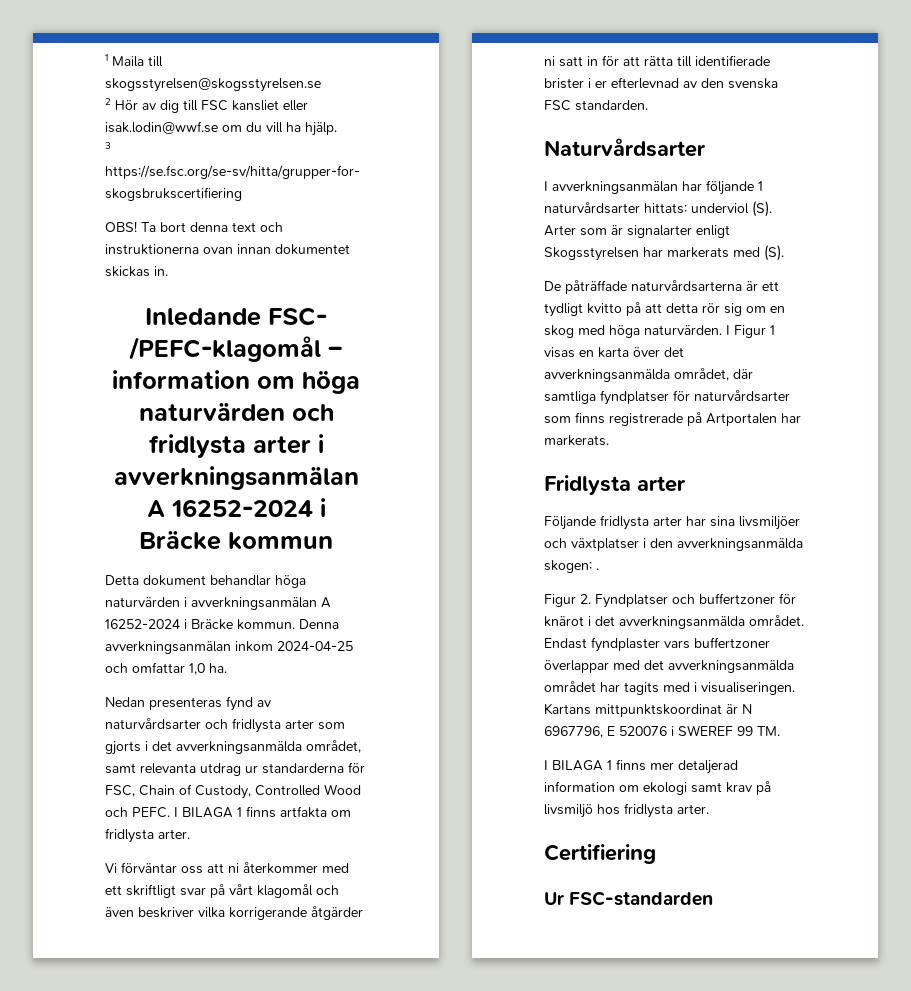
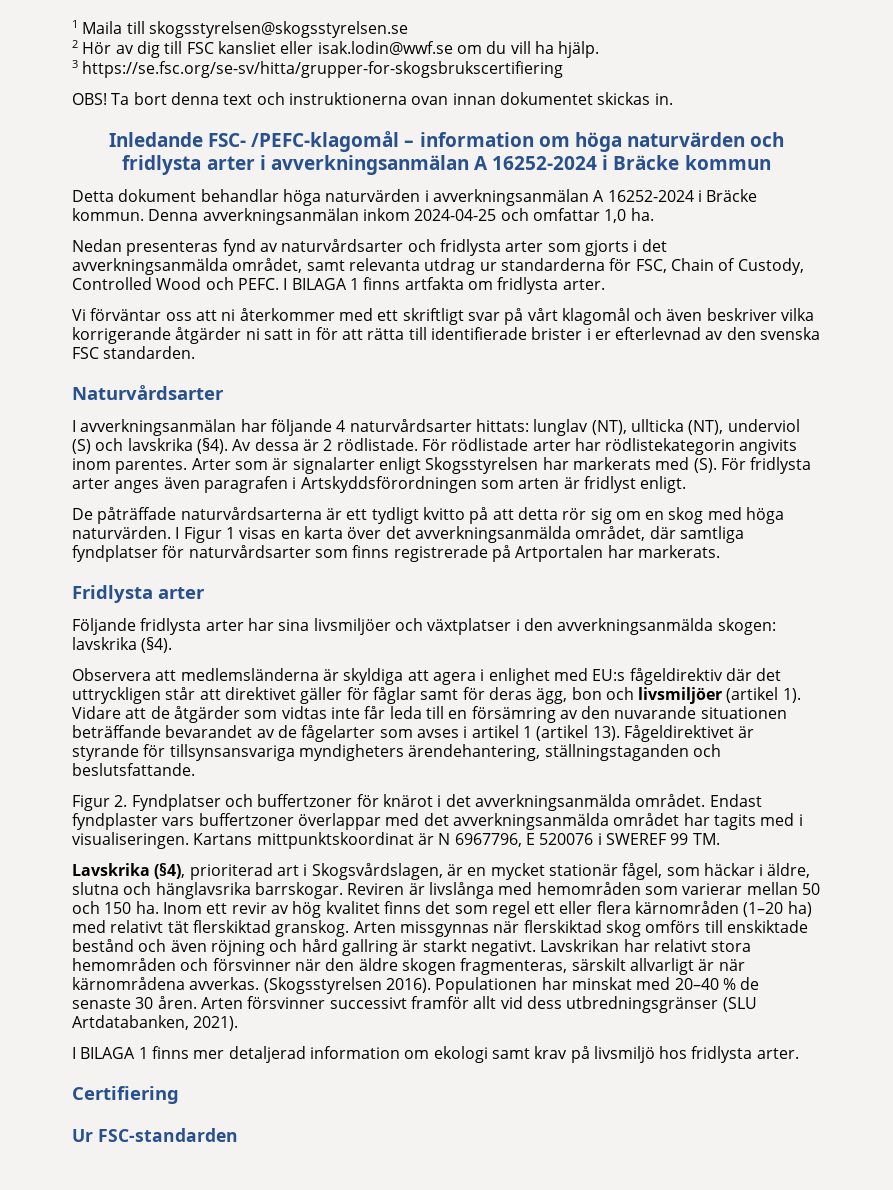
- I avverkningsanmälan har följande 1 naturvårdsarter hittats: underviol (S). Arter som är signalarter enligt Skogsstyrelsen har markerats med (S).
+ I avverkningsanmälan har följande 4 naturvårdsarter hittats: lunglav (NT), ullticka (NT), underviol (S) och lavskrika (§4). Av dessa är 2 rödlistade. För rödlistade arter har rödlistekategorin angivits inom parentes. Arter som är signalarter enligt Skogsstyrelsen har markerats med (S). För fridlysta arter anges även paragrafen i Artskyddsförordningen som arten är fridlyst enligt.
- Följande fridlysta arter har sina livsmiljöer och växtplatser i den avverkningsanmälda skogen: .
+ Följande fridlysta arter har sina livsmiljöer och växtplatser i den avverkningsanmälda skogen: lavskrika (§4).
+ Observera att medlemsländerna är skyldiga att agera i enlighet med EU:s fågeldirektiv där det uttryckligen står att direktivet gäller för fåglar samt för deras ägg, bon och livsmiljöer (artikel 1). Vidare att de åtgärder som vidtas inte får leda till en försämring av den nuvarande situationen beträffande bevarandet av de fågelarter som avses i artikel 1 (artikel 13). Fågeldirektivet är styrande för tillsynsansvariga myndigheters ärendehantering, ställningstaganden och beslutsfattande.
+ Lavskrika (§4), prioriterad art i Skogsvårdslagen, är en mycket stationär fågel, som häckar i äldre, slutna och hänglavsrika barrskogar. Reviren är livslånga med hemområden som varierar mellan 50 och 150 ha. Inom ett revir av hög kvalitet finns det som regel ett eller flera kärnområden (1–20 ha) med relativt tät flerskiktad granskog. Arten missgynnas när flerskiktad skog omförs till enskiktade bestånd och även röjning och hård gallring är starkt negativt. Lavskrikan har relativt stora hemområden och försvinner när den äldre skogen fragmenteras, särskilt allvarligt är när kärnområdena avverkas. (Skogsstyrelsen 2016). Populationen har minskat med 20–40 % de senaste 30 åren. Arten försvinner successivt framför allt vid dess utbredningsgränser (SLU Artdatabanken, 2021).

